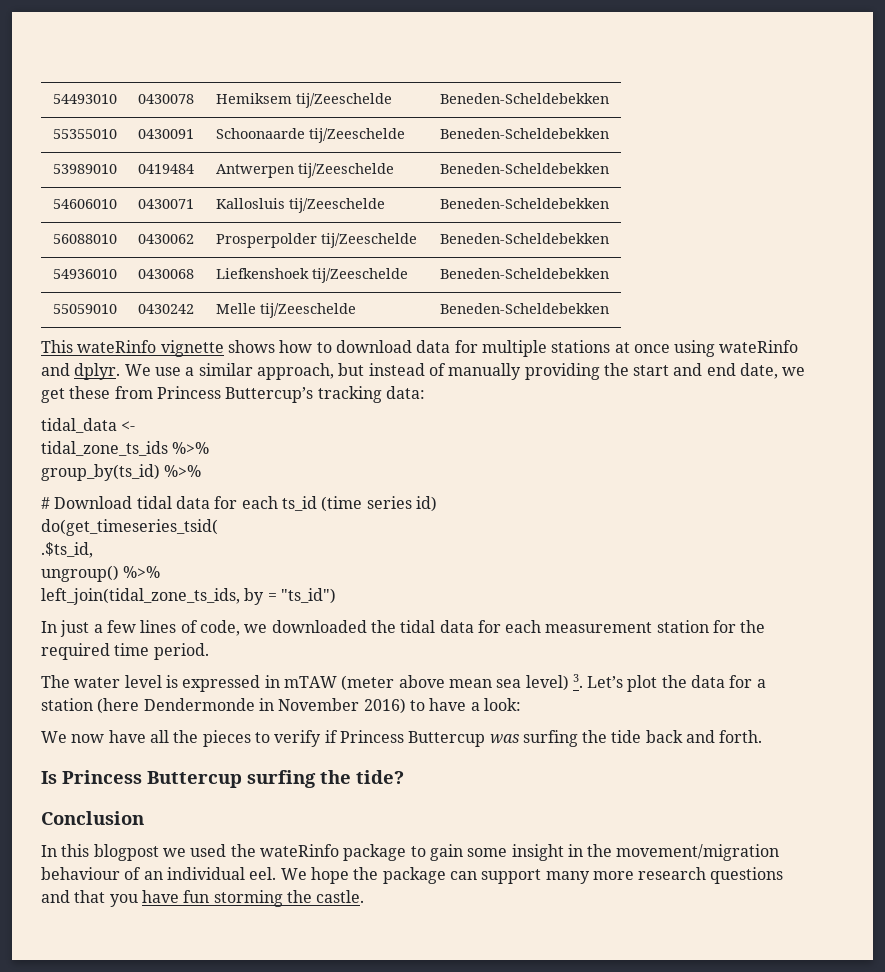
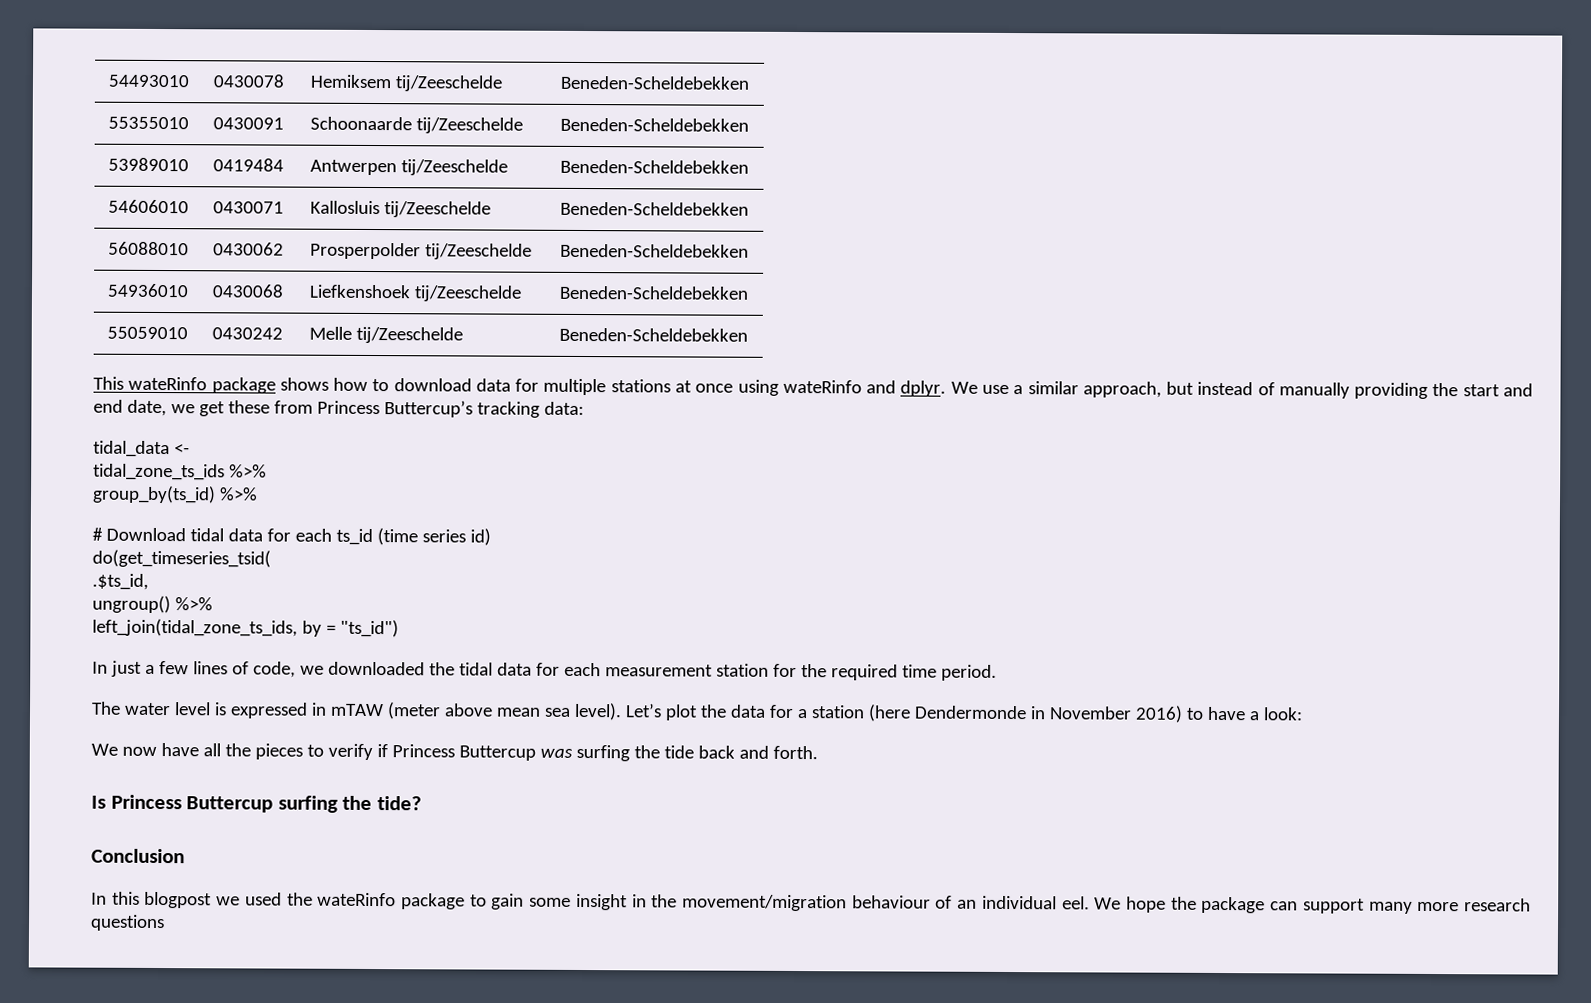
- This wateRinfo vignette shows how to download data for multiple stations at once using wateRinfo and dplyr.
+ This wateRinfo package shows how to download data for multiple stations at once using wateRinfo and dplyr.
- The water level is expressed in mTAW (meter above mean sea level) 3. Let’s plot the data for a station (here Dendermonde in November 2016) to have a look:
+ The water level is expressed in mTAW (meter above mean sea level). Let’s plot the data for a station (here Dendermonde in November 2016) to have a look:
- We hope the package can support many more research questions and that you have fun storming the castle.
+ We hope the package can support many more research questions

